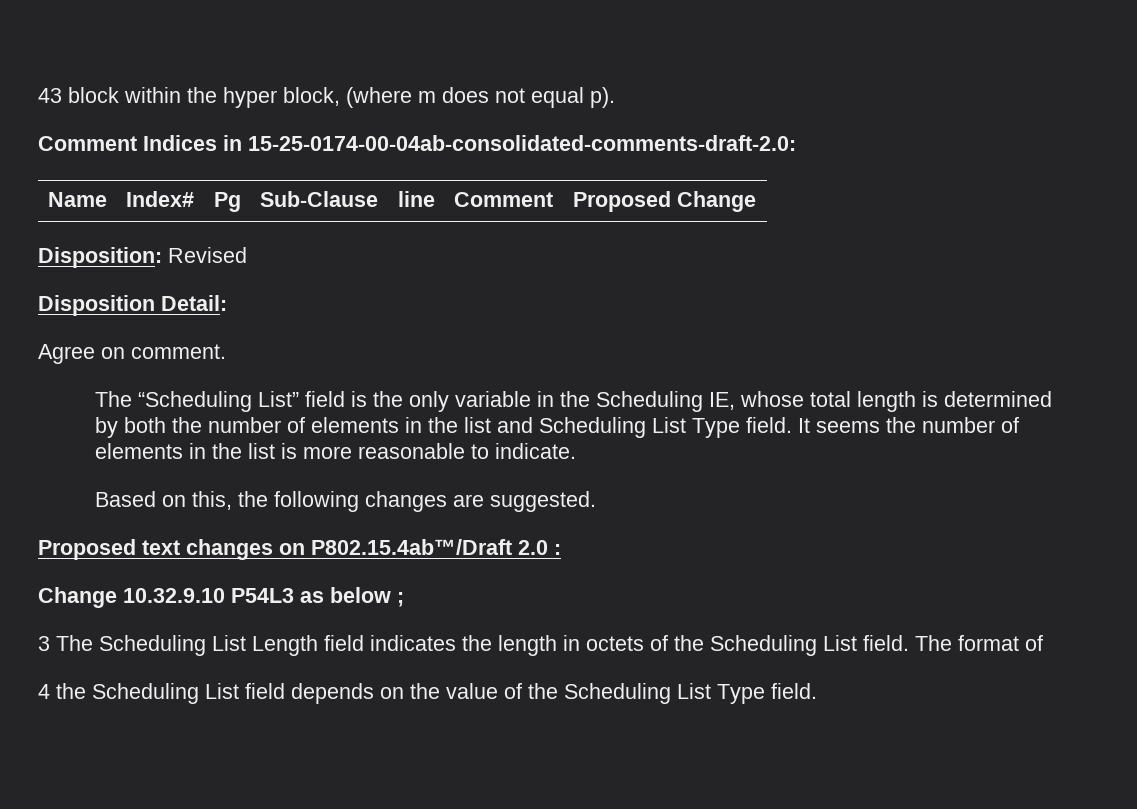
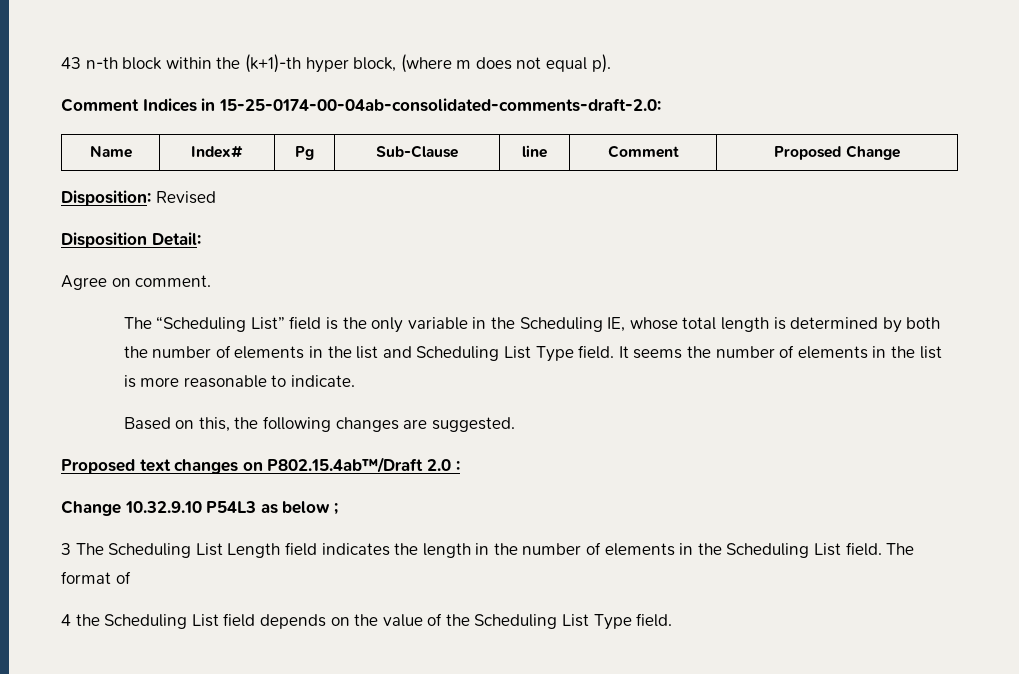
- 43 block within the hyper block, (where m does not equal p).
+ 43 n-th block within the (k+1)-th hyper block, (where m does not equal p).
- 3 The Scheduling List Length field indicates the length in octets of the Scheduling List field.
+ 3 The Scheduling List Length field indicates the length in the number of elements in the Scheduling List field.

